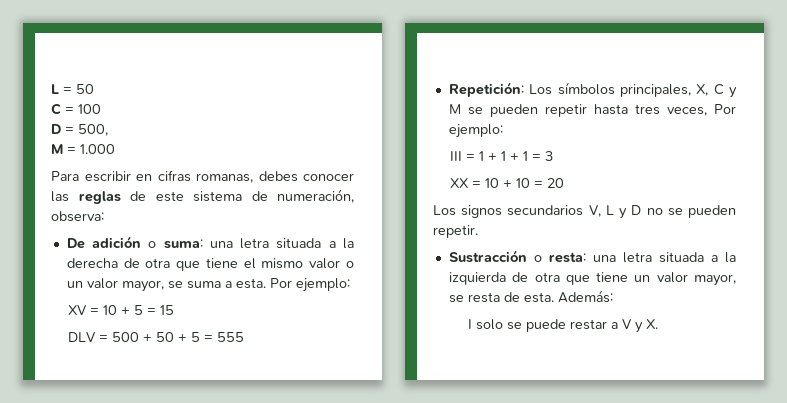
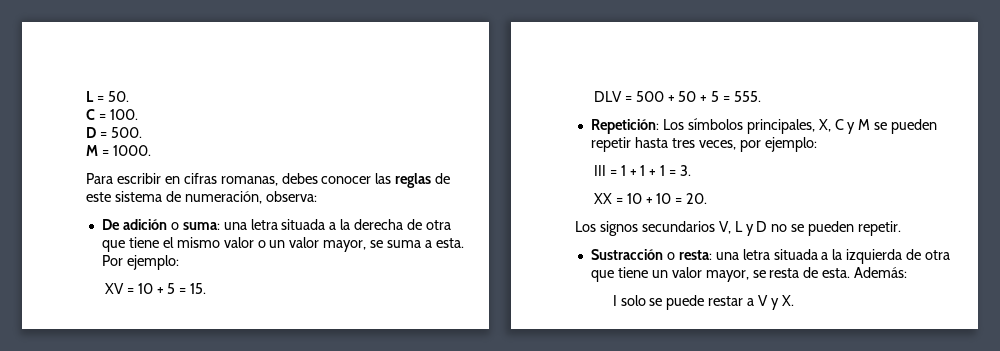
- L = 50
+ L = 50.
- C = 100
+ C = 100.
- D = 500,
+ D = 500.
- M = 1.000
+ M = 1000.
- XV = 10 + 5 = 15
+ XV = 10 + 5 = 15.
- DLV = 500 + 50 + 5 = 555
+ DLV = 500 + 50 + 5 = 555.
- Repetición: Los símbolos principales, X, C y M se pueden repetir hasta tres veces, Por ejemplo:
+ Repetición: Los símbolos principales, X, C y M se pueden repetir hasta tres veces, por ejemplo:
- III = 1 + 1 + 1 = 3
+ III = 1 + 1 + 1 = 3.
- XX = 10 + 10 = 20
+ XX = 10 + 10 = 20.

